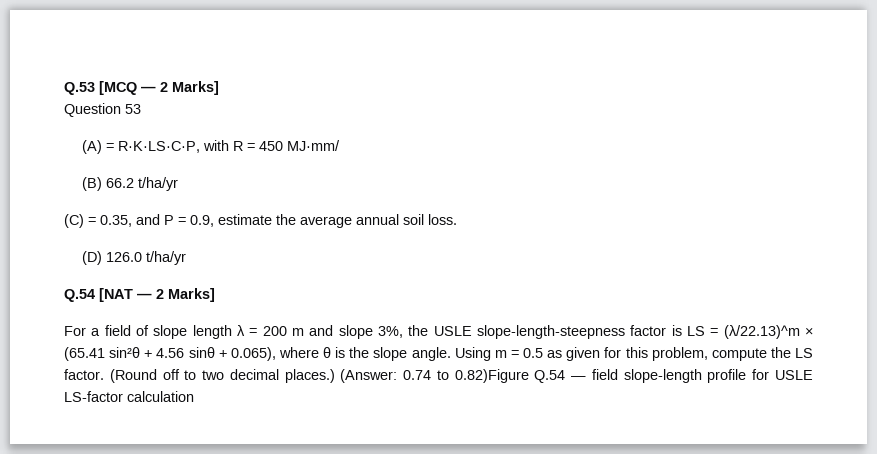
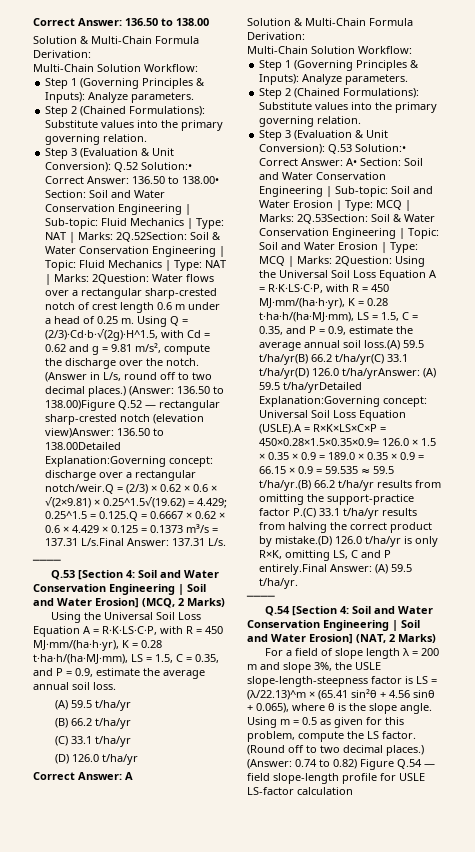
- Q.53 [MCQ — 2 Marks]
- Question 53
- (A) = R·K·LS·C·P, with R = 450 MJ·mm/
- (B) 66.2 t/ha/yr
- (C) = 0.35, and P = 0.9, estimate the average annual soil loss.
+ Correct Answer: 136.50 to 138.00
+ Solution & Multi-Chain Formula Derivation:
+ Multi-Chain Solution Workflow:
+ Step 1 (Governing Principles & Inputs): Analyze parameters.
+ Step 2 (Chained Formulations): Substitute values into the primary governing relation.
+ Step 3 (Evaluation & Unit Conversion): Q.52 Solution:• Correct Answer: 136.50 to 138.00• Section: Soil and Water Conservation Engineering | Sub-topic: Fluid Mechanics | Type: NAT | Marks: 2Q.52Section: Soil & Water Conservation Engineering | Topic: Fluid Mechanics | Type: NAT | Marks: 2Question: Water flows over a rectangular sharp-crested notch of crest length 0.6 m under a head of 0.25 m. Using Q = (2/3)·Cd·b·√(2g)·H^1.5, with Cd = 0.62 and g = 9.81 m/s², compute the discharge over the notch. (Answer in L/s, round off to two decimal places.) (Answer: 136.50 to 138.00)Figure Q.52 — rectangular sharp-crested notch (elevation view)Answer: 136.50 to 138.00Detailed Explanation:Governing concept: discharge over a rectangular notch/weir.Q = (2/3) × 0.62 × 0.6 × √(2×9.81) × 0.25^1.5√(19.62) = 4.429; 0.25^1.5 = 0.125.Q = 0.6667 × 0.62 × 0.6 × 4.429 × 0.125 = 0.1373 m³/s = 137.31 L/s.Final Answer: 137.31 L/s.
+ ────
+ Q.53 [Section 4: Soil and Water Conservation Engineering | Soil and Water Erosion] (MCQ, 2 Marks)
+ Using the Universal Soil Loss Equation A = R·K·LS·C·P, with R = 450 MJ·mm/(ha·h·yr), K = 0.28 t·ha·h/(ha·MJ·mm), LS = 1.5, C = 0.35, and P = 0.9, estimate the average annual soil loss.
+ (A) 59.5 t/ha/yr
+ (B) 66.2 t/ha/yr
+ (C) 33.1 t/ha/yr
  (D) 126.0 t/ha/yr
- Q.54 [NAT — 2 Marks]
+ Correct Answer: A
+ Solution & Multi-Chain Formula Derivation:
+ Multi-Chain Solution Workflow:
+ Step 1 (Governing Principles & Inputs): Analyze parameters.
+ Step 2 (Chained Formulations): Substitute values into the primary governing relation.
+ Step 3 (Evaluation & Unit Conversion): Q.53 Solution:• Correct Answer: A• Section: Soil and Water Conservation Engineering | Sub-topic: Soil and Water Erosion | Type: MCQ | Marks: 2Q.53Section: Soil & Water Conservation Engineering | Topic: Soil and Water Erosion | Type: MCQ | Marks: 2Question: Using the Universal Soil Loss Equation A = R·K·LS·C·P, with R = 450 MJ·mm/(ha·h·yr), K = 0.28 t·ha·h/(ha·MJ·mm), LS = 1.5, C = 0.35, and P = 0.9, estimate the average annual soil loss.(A) 59.5 t/ha/yr(B) 66.2 t/ha/yr(C) 33.1 t/ha/yr(D) 126.0 t/ha/yrAnswer: (A) 59.5 t/ha/yrDetailed Explanation:Governing concept: Universal Soil Loss Equation (USLE).A = R×K×LS×C×P = 450×0.28×1.5×0.35×0.9= 126.0 × 1.5 × 0.35 × 0.9 = 189.0 × 0.35 × 0.9 = 66.15 × 0.9 = 59.535 ≈ 59.5 t/ha/yr.(B) 66.2 t/ha/yr results from omitting the support-practice factor P.(C) 33.1 t/ha/yr results from halving the correct product by mistake.(D) 126.0 t/ha/yr is only R×K, omitting LS, C and P entirely.Final Answer: (A) 59.5 t/ha/yr.
+ ────
+ Q.54 [Section 4: Soil and Water Conservation Engineering | Soil and Water Erosion] (NAT, 2 Marks)
- (Answer: 0.74 to 0.82)Figure Q.54 — field slope-length profile for USLE LS-factor calculation
+ (Answer: 0.74 to 0.82) Figure Q.54 — field slope-length profile for USLE LS-factor calculation

